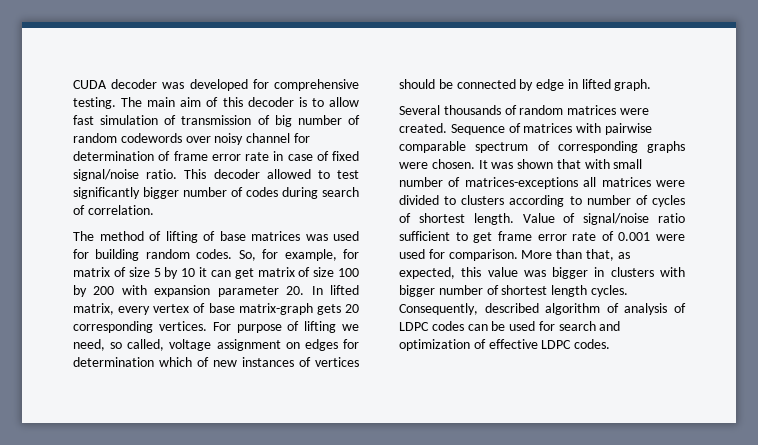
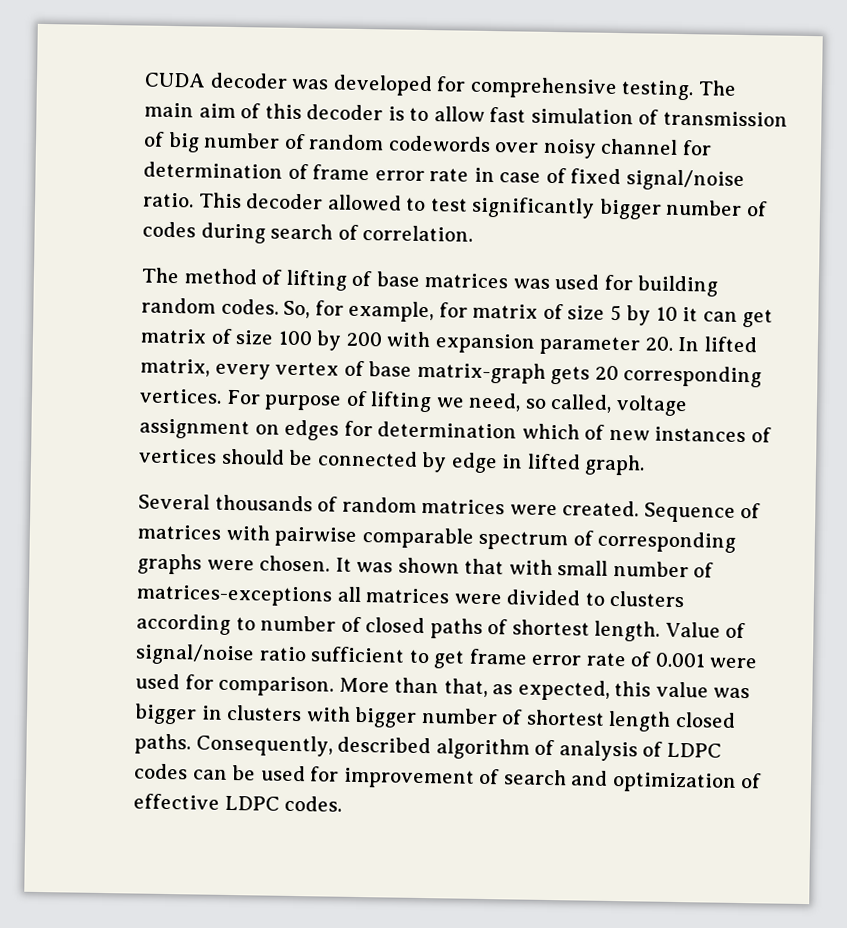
- It was shown that with small number of matrices-exceptions all matrices were divided to clusters according to number of cycles of shortest length.
+ It was shown that with small number of matrices-exceptions all matrices were divided to clusters according to number of closed paths of shortest length.
- More than that, as expected, this value was bigger in clusters with bigger number of shortest length cycles.
+ More than that, as expected, this value was bigger in clusters with bigger number of shortest length closed paths.
- Consequently, described algorithm of analysis of LDPC codes can be used for search and optimization of effective LDPC codes.
+ Consequently, described algorithm of analysis of LDPC codes can be used for improvement of search and optimization of effective LDPC codes.

